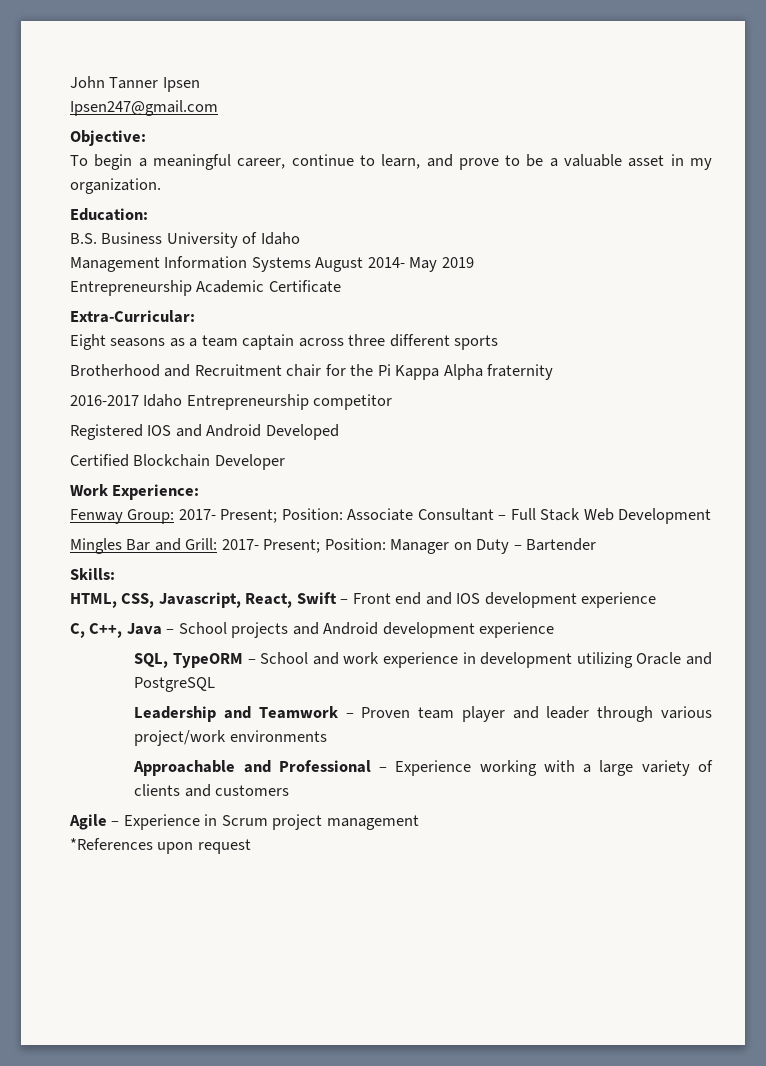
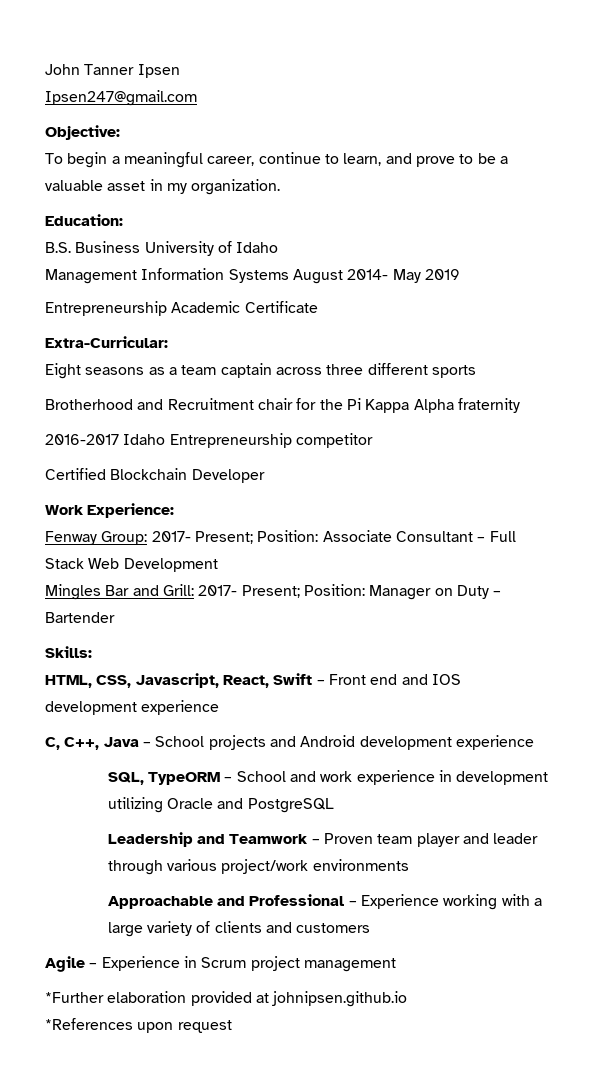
- Registered IOS and Android Developed
+ *Further elaboration provided at johnipsen.github.io

